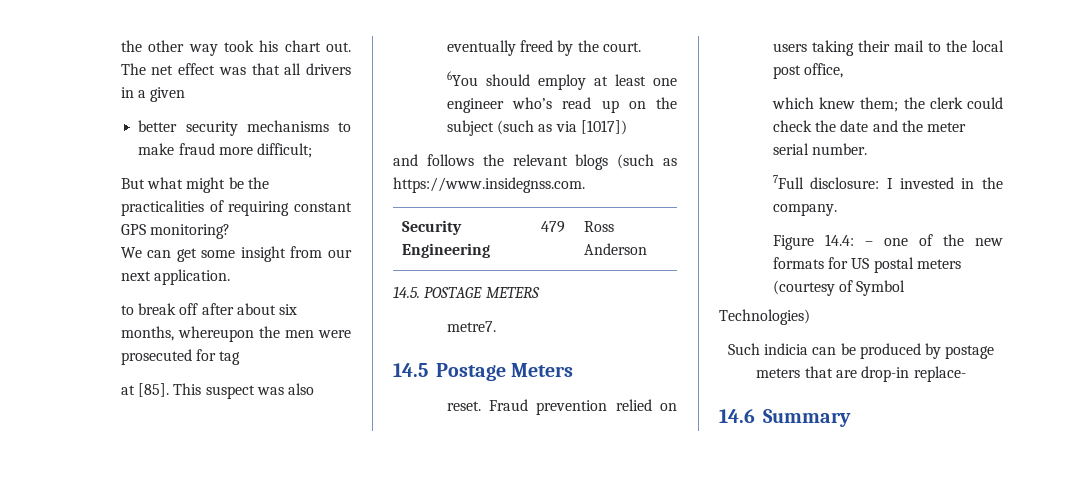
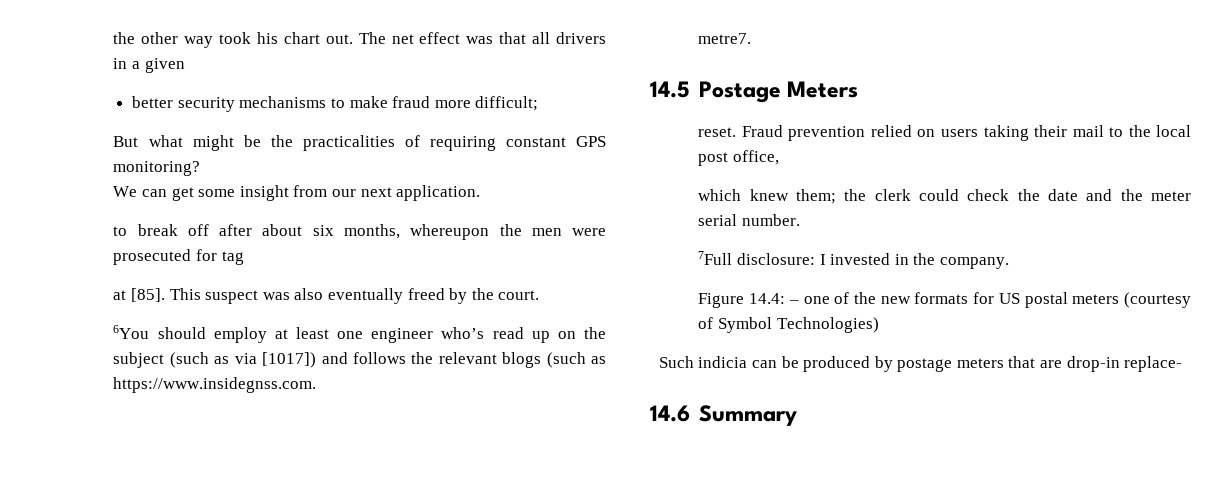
- 6You should employ at least one engineer who’s read up on the subject (such as via [1017])
- and follows the relevant blogs (such as https://www.insidegnss.com.
+ 6You should employ at least one engineer who’s read up on the subject (such as via [1017]) and follows the relevant blogs (such as https://www.insidegnss.com.
- Security Engineering | 479 | Ross Anderson
- 14.5. POSTAGE METERS
- Figure 14.4: – one of the new formats for US postal meters (courtesy of Symbol
- Technologies)
+ Figure 14.4: – one of the new formats for US postal meters (courtesy of Symbol Technologies)

